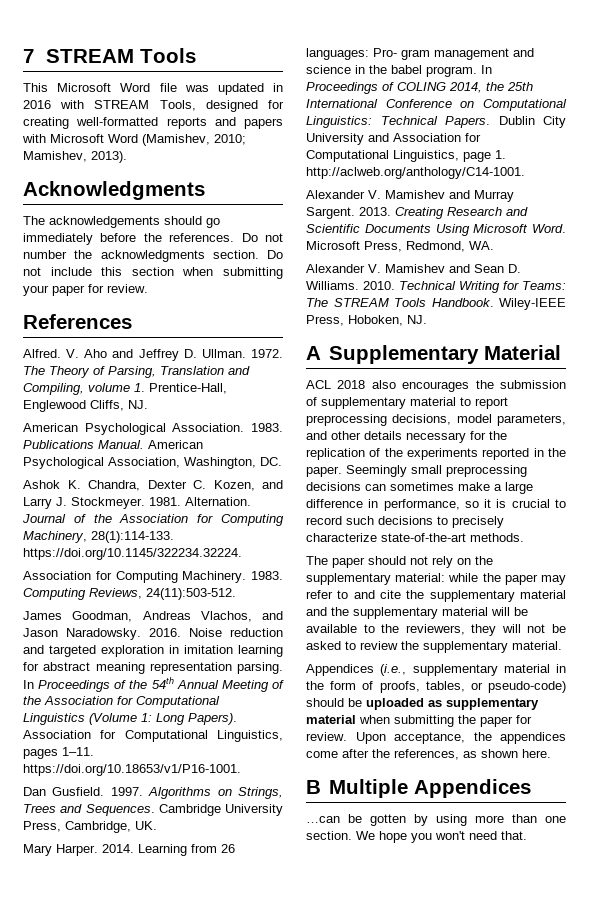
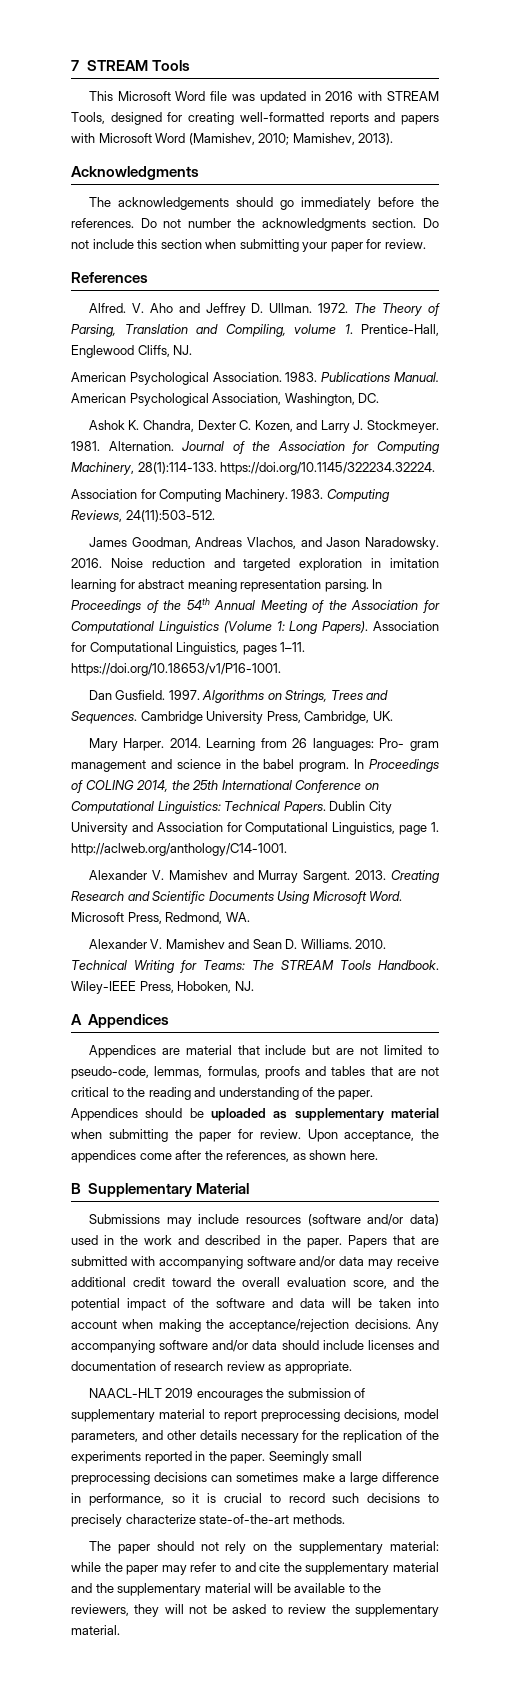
- A Supplementary Material
- ACL 2018 also encourages the submission of supplementary material to report preprocessing decisions, model parameters, and other details necessary for the replication of the experiments reported in the paper.
+ A Appendices
+ Appendices are material that include but are not limited to pseudo-code, lemmas, formulas, proofs and tables that are not critical to the reading and understanding of the paper. Appendices should be uploaded as supplementary material when submitting the paper for review. Upon acceptance, the appendices come after the references, as shown here.
+ B Supplementary Material
+ Submissions may include resources (software and/or data) used in the work and described in the paper. Papers that are submitted with accompanying software and/or data may receive additional credit toward the overall evaluation score, and the potential impact of the software and data will be taken into account when making the acceptance/rejection decisions. Any accompanying software and/or data should include licenses and documentation of research review as appropriate.
+ NAACL-HLT 2019 encourages the submission of supplementary material to report preprocessing decisions, model parameters, and other details necessary for the replication of the experiments reported in the paper.
- Appendices (i.e., supplementary material in the form of proofs, tables, or pseudo-code) should be uploaded as supplementary material when submitting the paper for review. Upon acceptance, the appendices come after the references, as shown here.
- B Multiple Appendices
- …can be gotten by using more than one section. We hope you won't need that.

